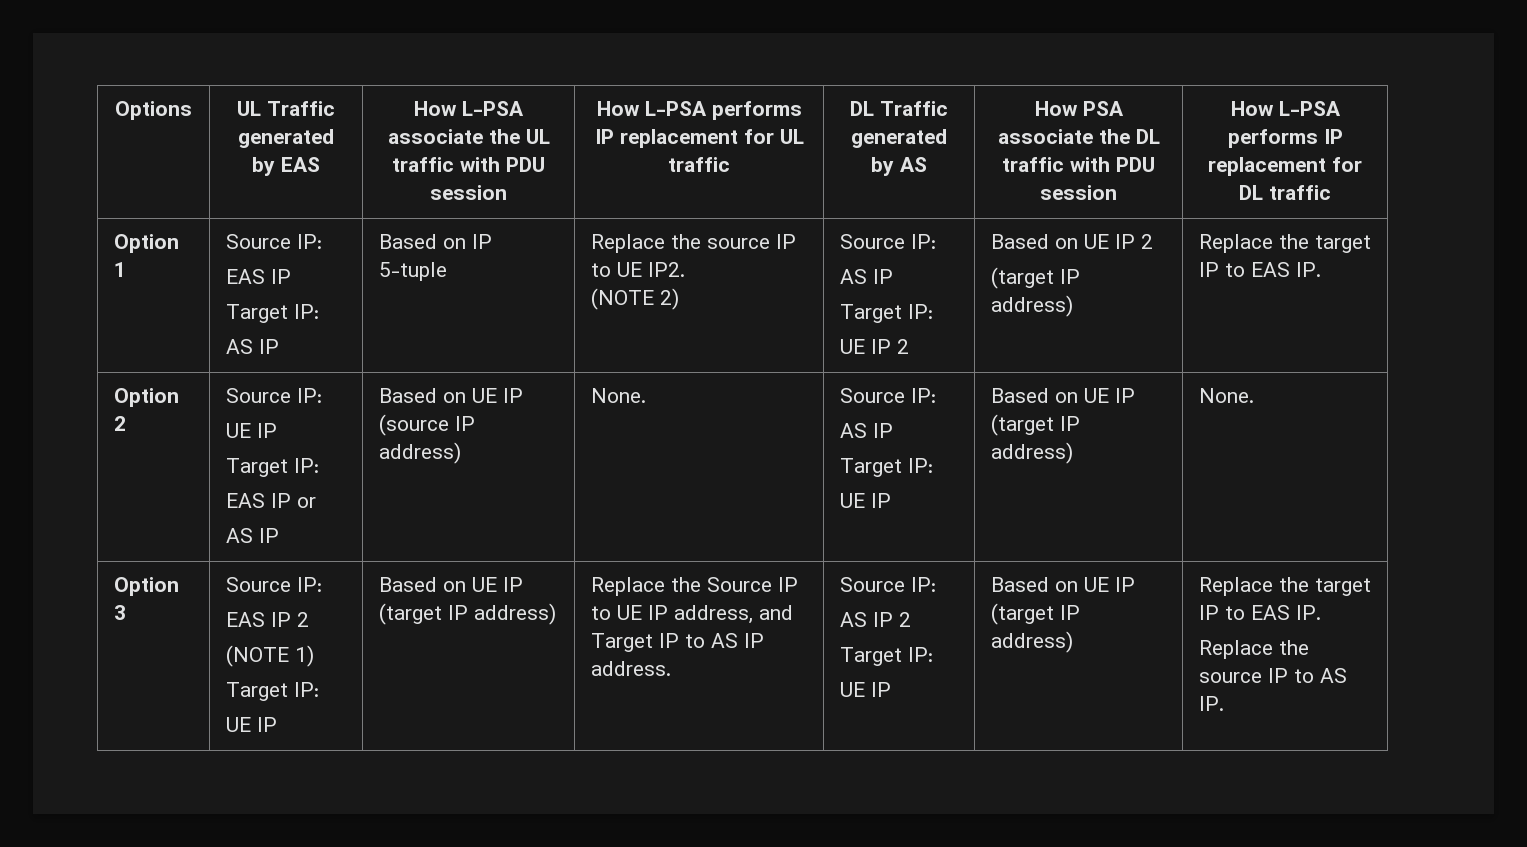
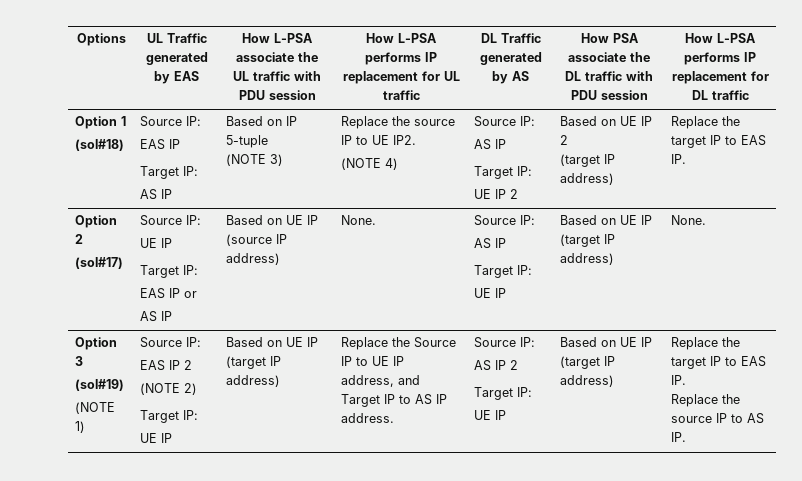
+ (sol#18)
+ (NOTE 3)
- (NOTE 2)
+ (NOTE 4)
- Option 2 | Source IP:
+ Option 2
+ (sol#17) | Source IP:
+ (sol#19)
+ (NOTE 1)
- (NOTE 1)
+ (NOTE 2)

